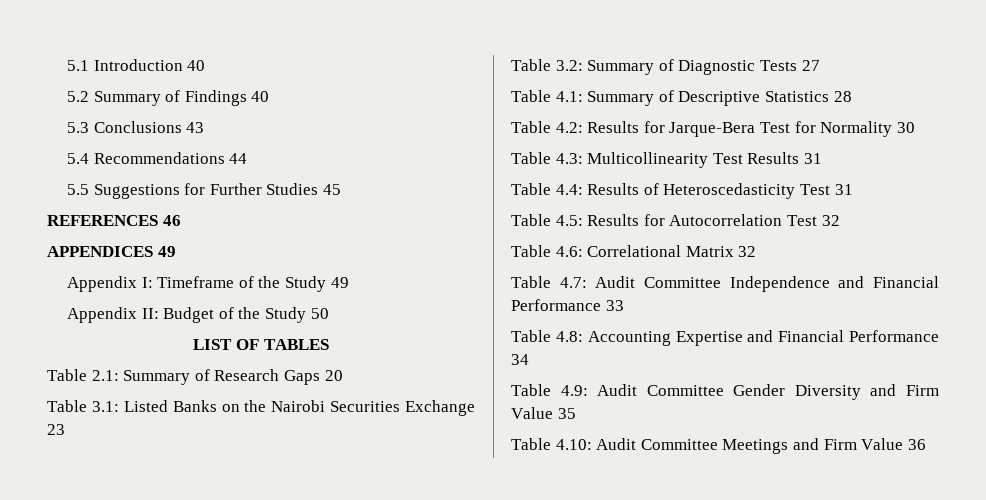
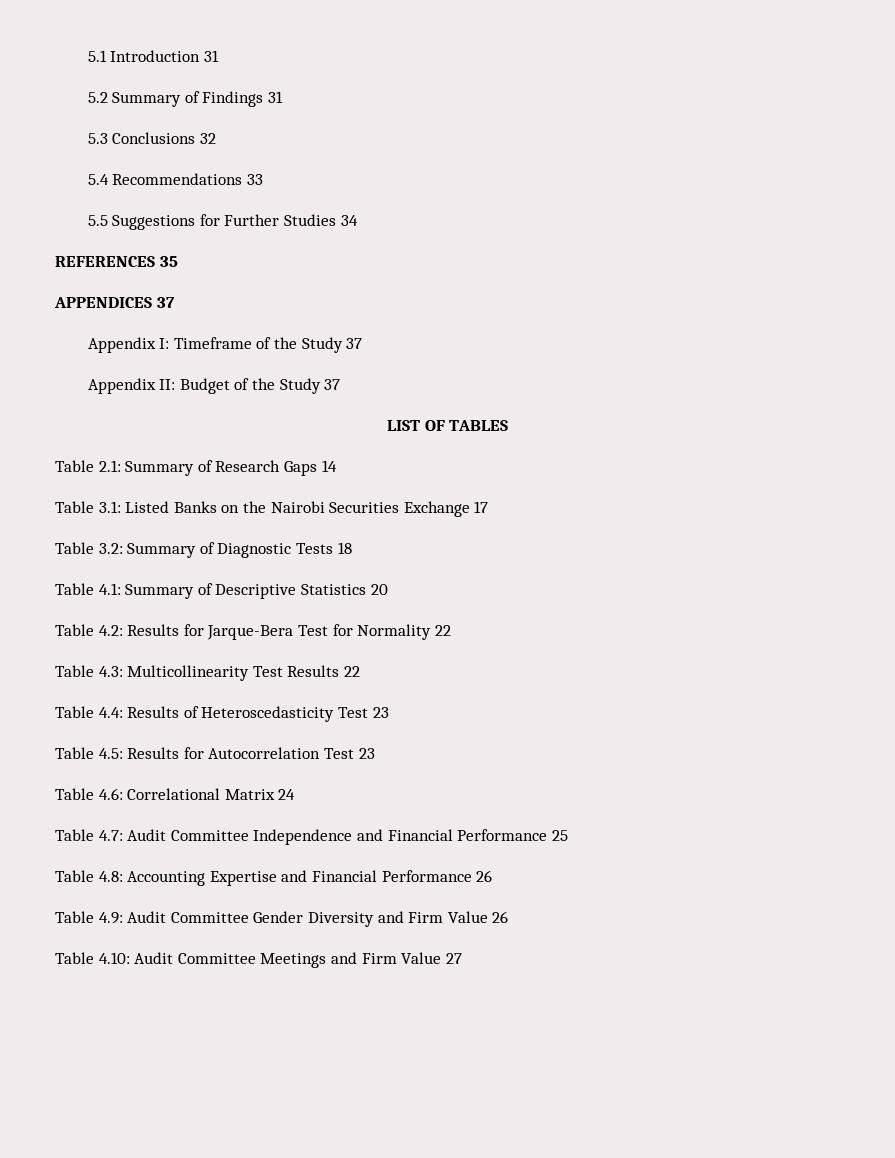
- 5.1 Introduction 40
+ 5.1 Introduction 31
- 5.2 Summary of Findings 40
+ 5.2 Summary of Findings 31
- 5.3 Conclusions 43
+ 5.3 Conclusions 32
- 5.4 Recommendations 44
+ 5.4 Recommendations 33
- 5.5 Suggestions for Further Studies 45
+ 5.5 Suggestions for Further Studies 34
- REFERENCES 46
+ REFERENCES 35
- APPENDICES 49
+ APPENDICES 37
- Appendix I: Timeframe of the Study 49
+ Appendix I: Timeframe of the Study 37
- Appendix II: Budget of the Study 50
+ Appendix II: Budget of the Study 37
- Table 2.1: Summary of Research Gaps 20
+ Table 2.1: Summary of Research Gaps 14
- Table 3.1: Listed Banks on the Nairobi Securities Exchange 23
+ Table 3.1: Listed Banks on the Nairobi Securities Exchange 17
- Table 3.2: Summary of Diagnostic Tests 27
+ Table 3.2: Summary of Diagnostic Tests 18
- Table 4.1: Summary of Descriptive Statistics 28
+ Table 4.1: Summary of Descriptive Statistics 20
- Table 4.2: Results for Jarque-Bera Test for Normality 30
+ Table 4.2: Results for Jarque-Bera Test for Normality 22
- Table 4.3: Multicollinearity Test Results 31
+ Table 4.3: Multicollinearity Test Results 22
- Table 4.4: Results of Heteroscedasticity Test 31
+ Table 4.4: Results of Heteroscedasticity Test 23
- Table 4.5: Results for Autocorrelation Test 32
+ Table 4.5: Results for Autocorrelation Test 23
- Table 4.6: Correlational Matrix 32
+ Table 4.6: Correlational Matrix 24
- Table 4.7: Audit Committee Independence and Financial Performance 33
+ Table 4.7: Audit Committee Independence and Financial Performance 25
- Table 4.8: Accounting Expertise and Financial Performance 34
+ Table 4.8: Accounting Expertise and Financial Performance 26
- Table 4.9: Audit Committee Gender Diversity and Firm Value 35
+ Table 4.9: Audit Committee Gender Diversity and Firm Value 26
- Table 4.10: Audit Committee Meetings and Firm Value 36
+ Table 4.10: Audit Committee Meetings and Firm Value 27

